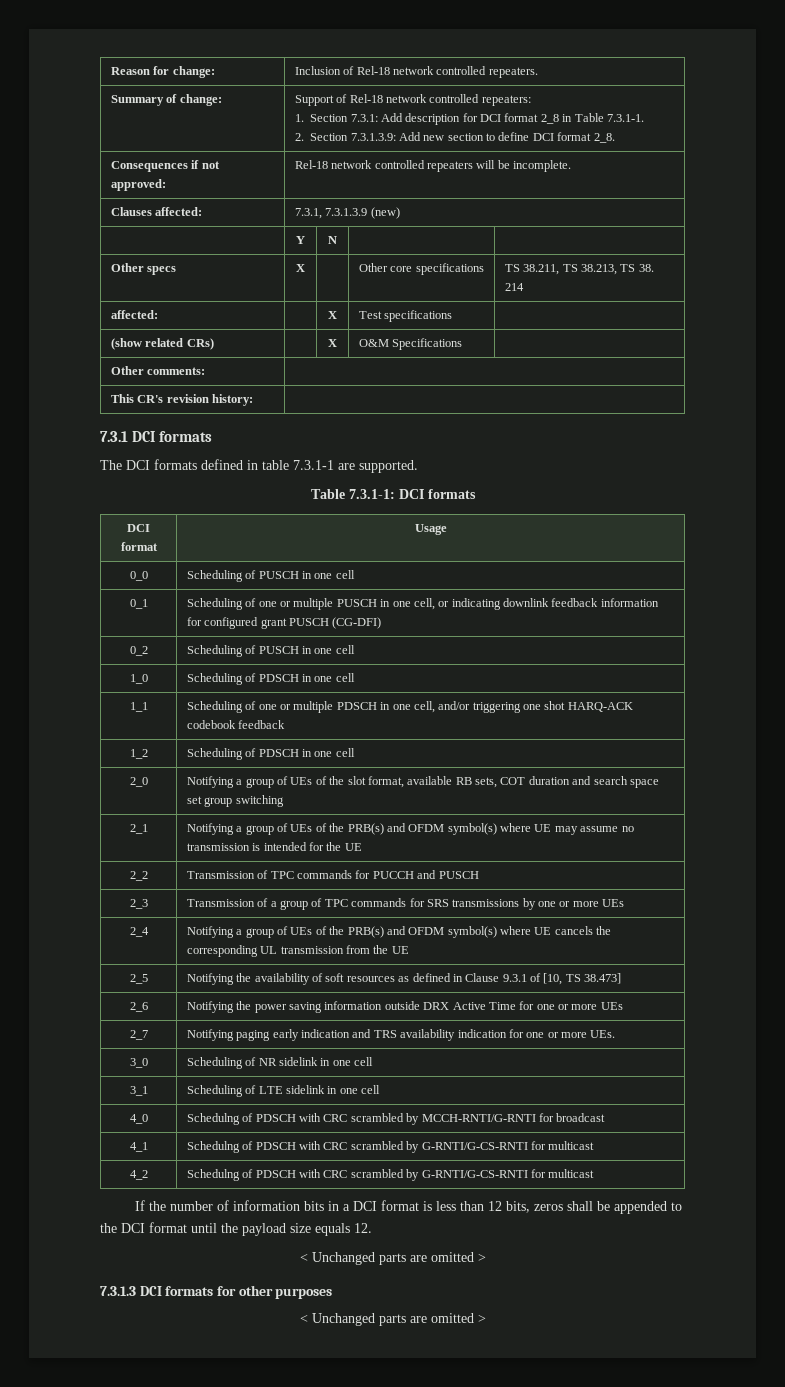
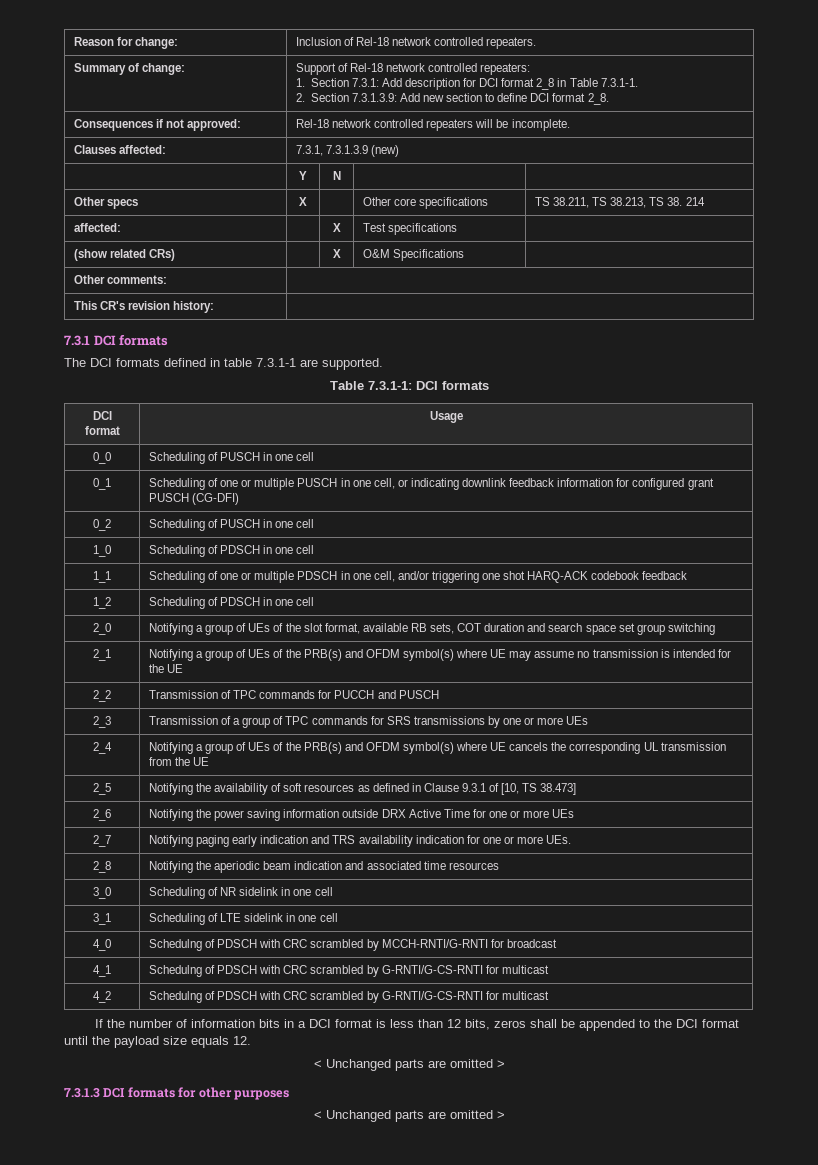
+ 2_8 | Notifying the aperiodic beam indication and associated time resources

